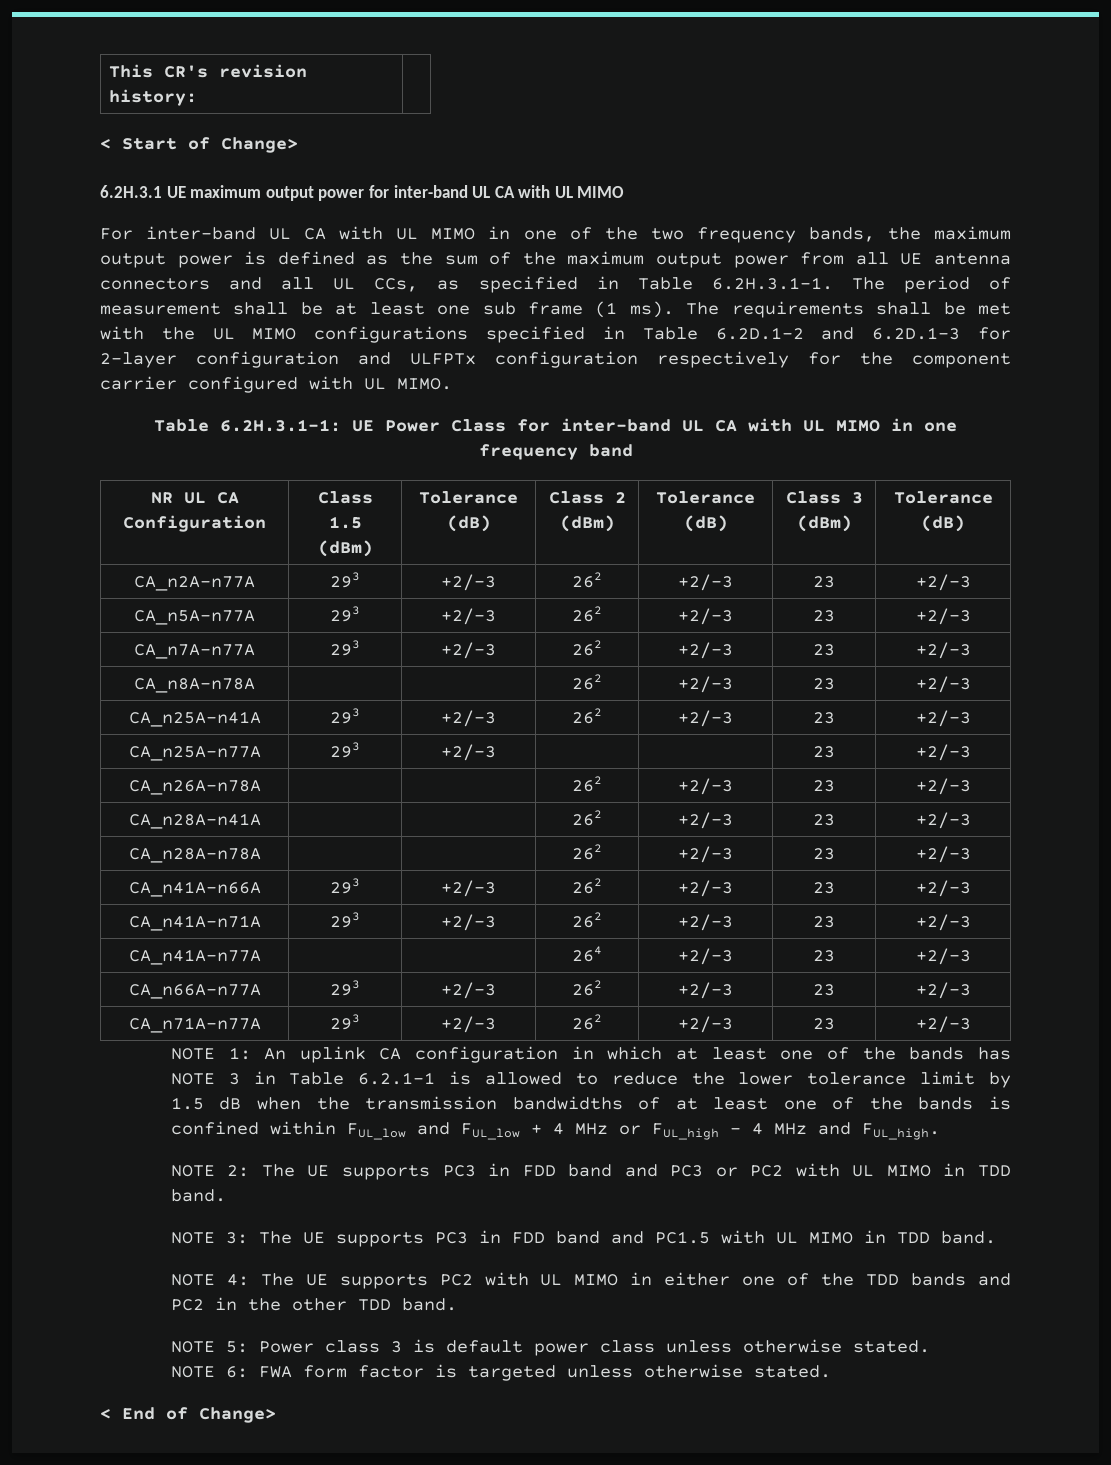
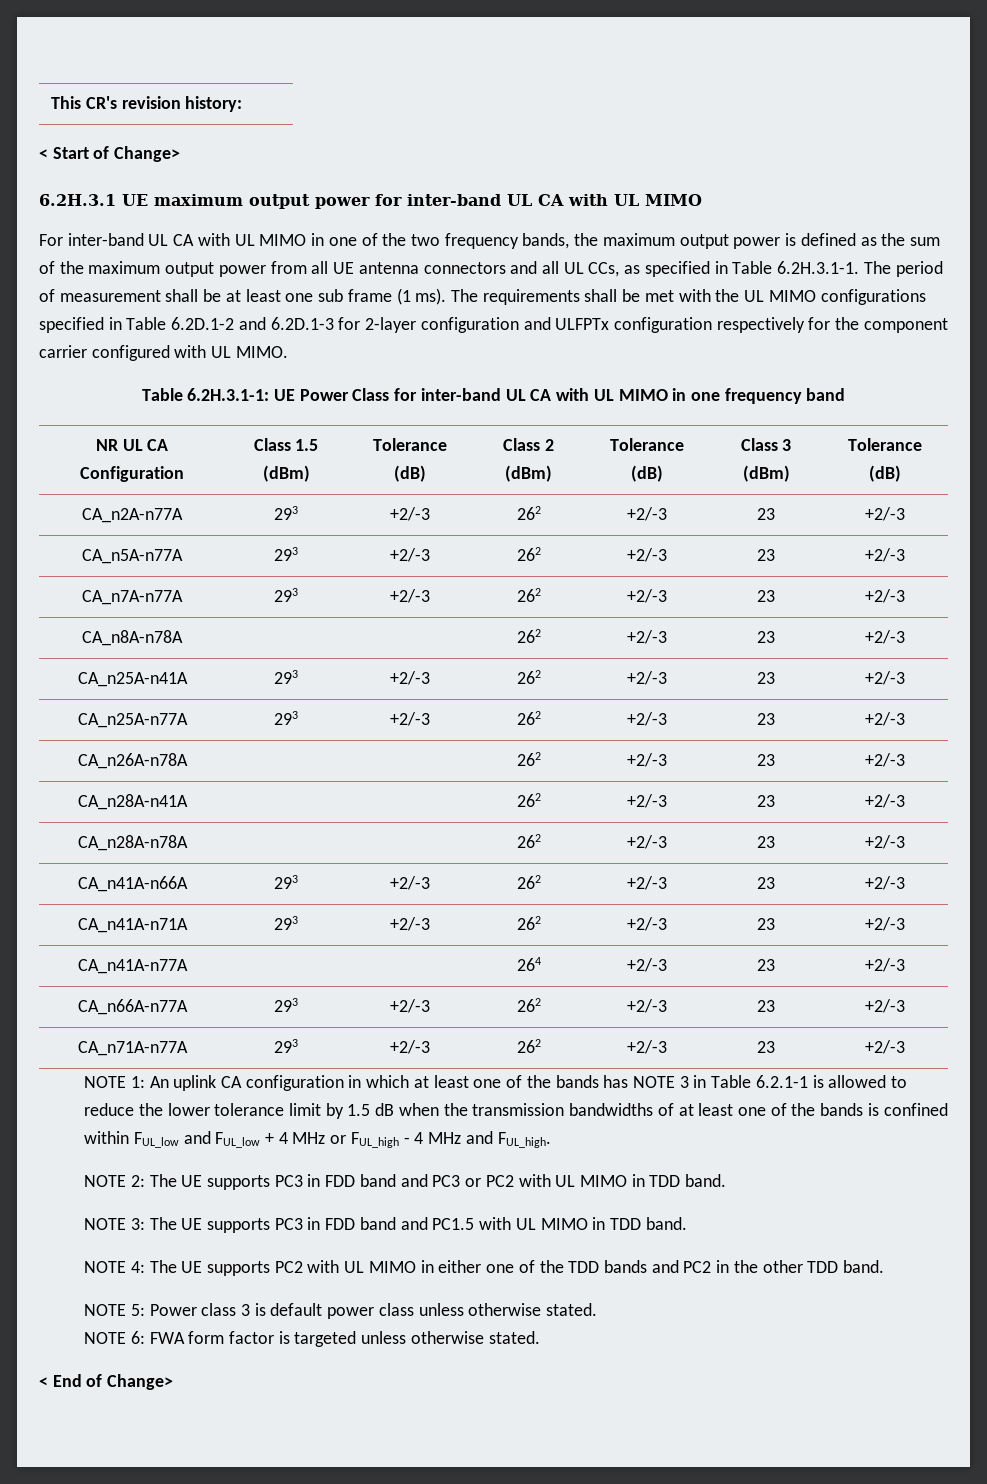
- CA_n25A-n77A | 293 | +2/-3 | | | 23 | +2/-3
+ CA_n25A-n77A | 293 | +2/-3 | 262 | +2/-3 | 23 | +2/-3

